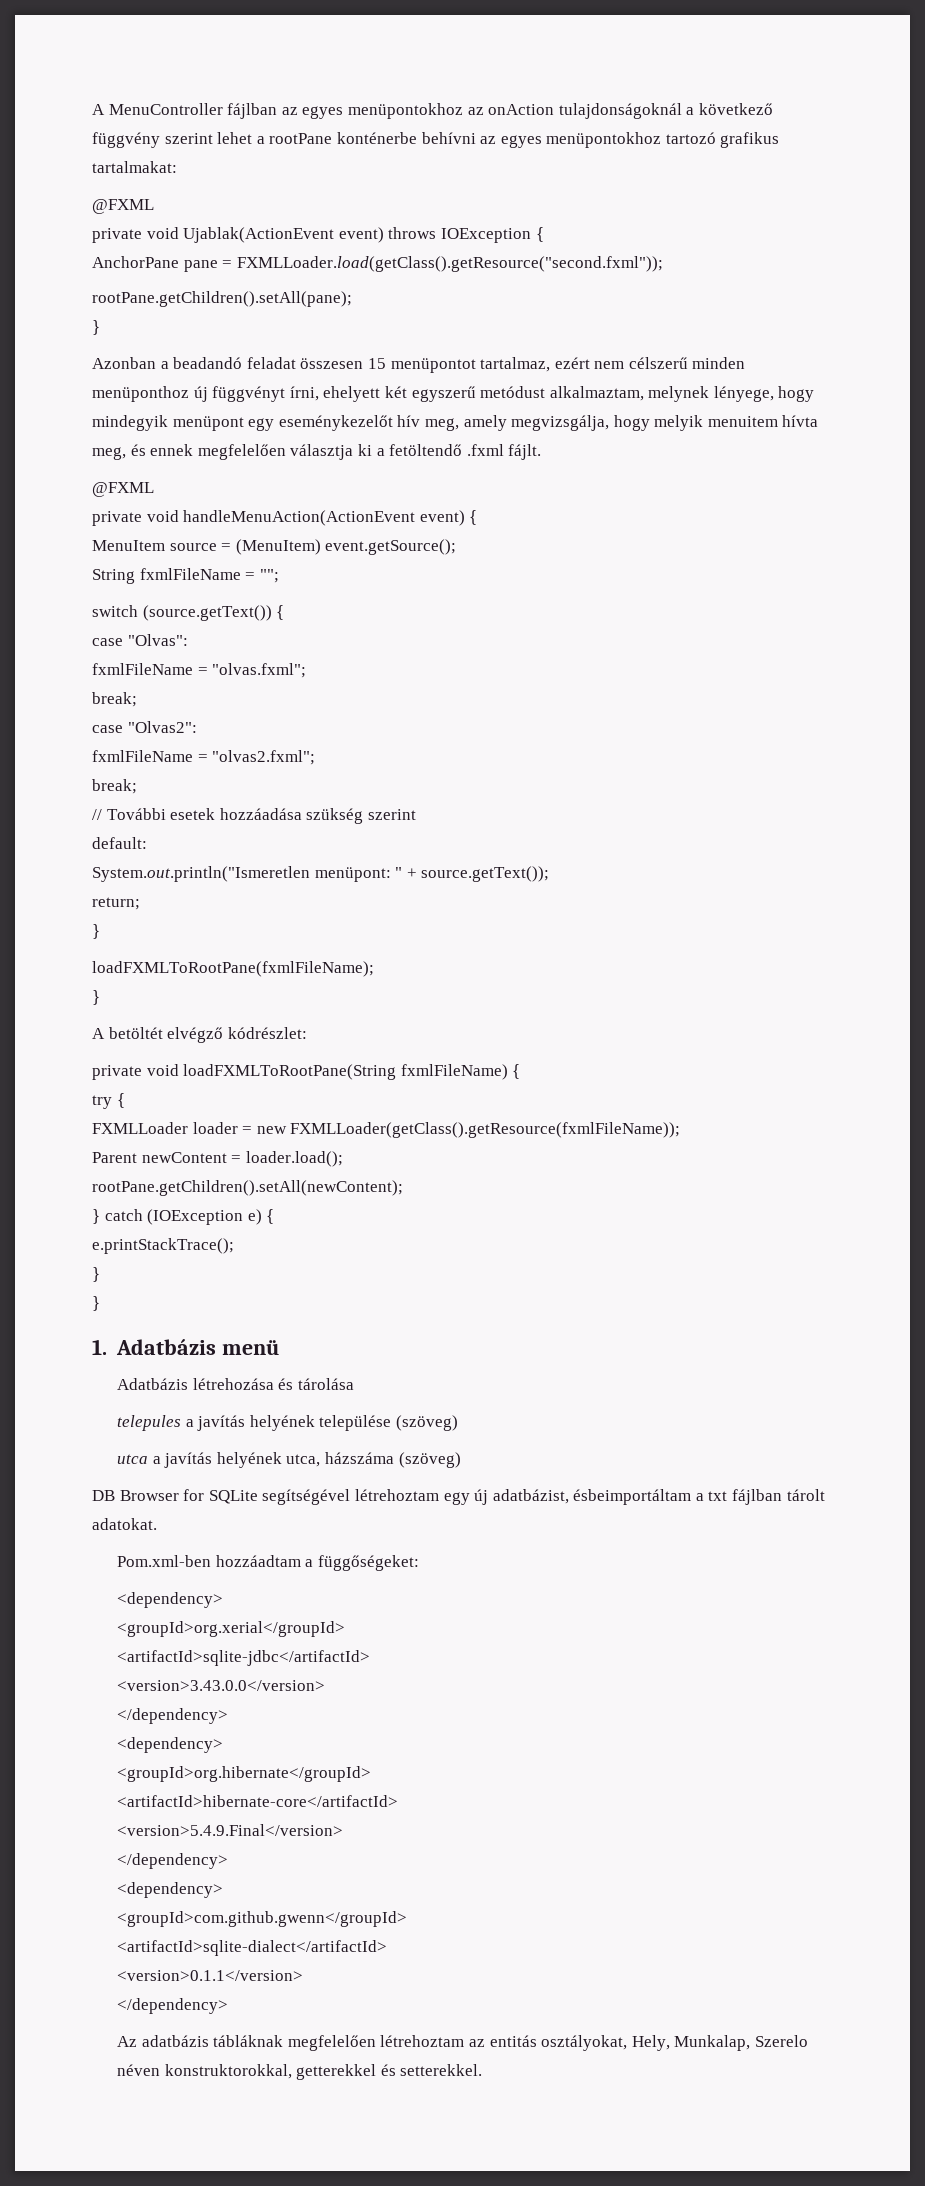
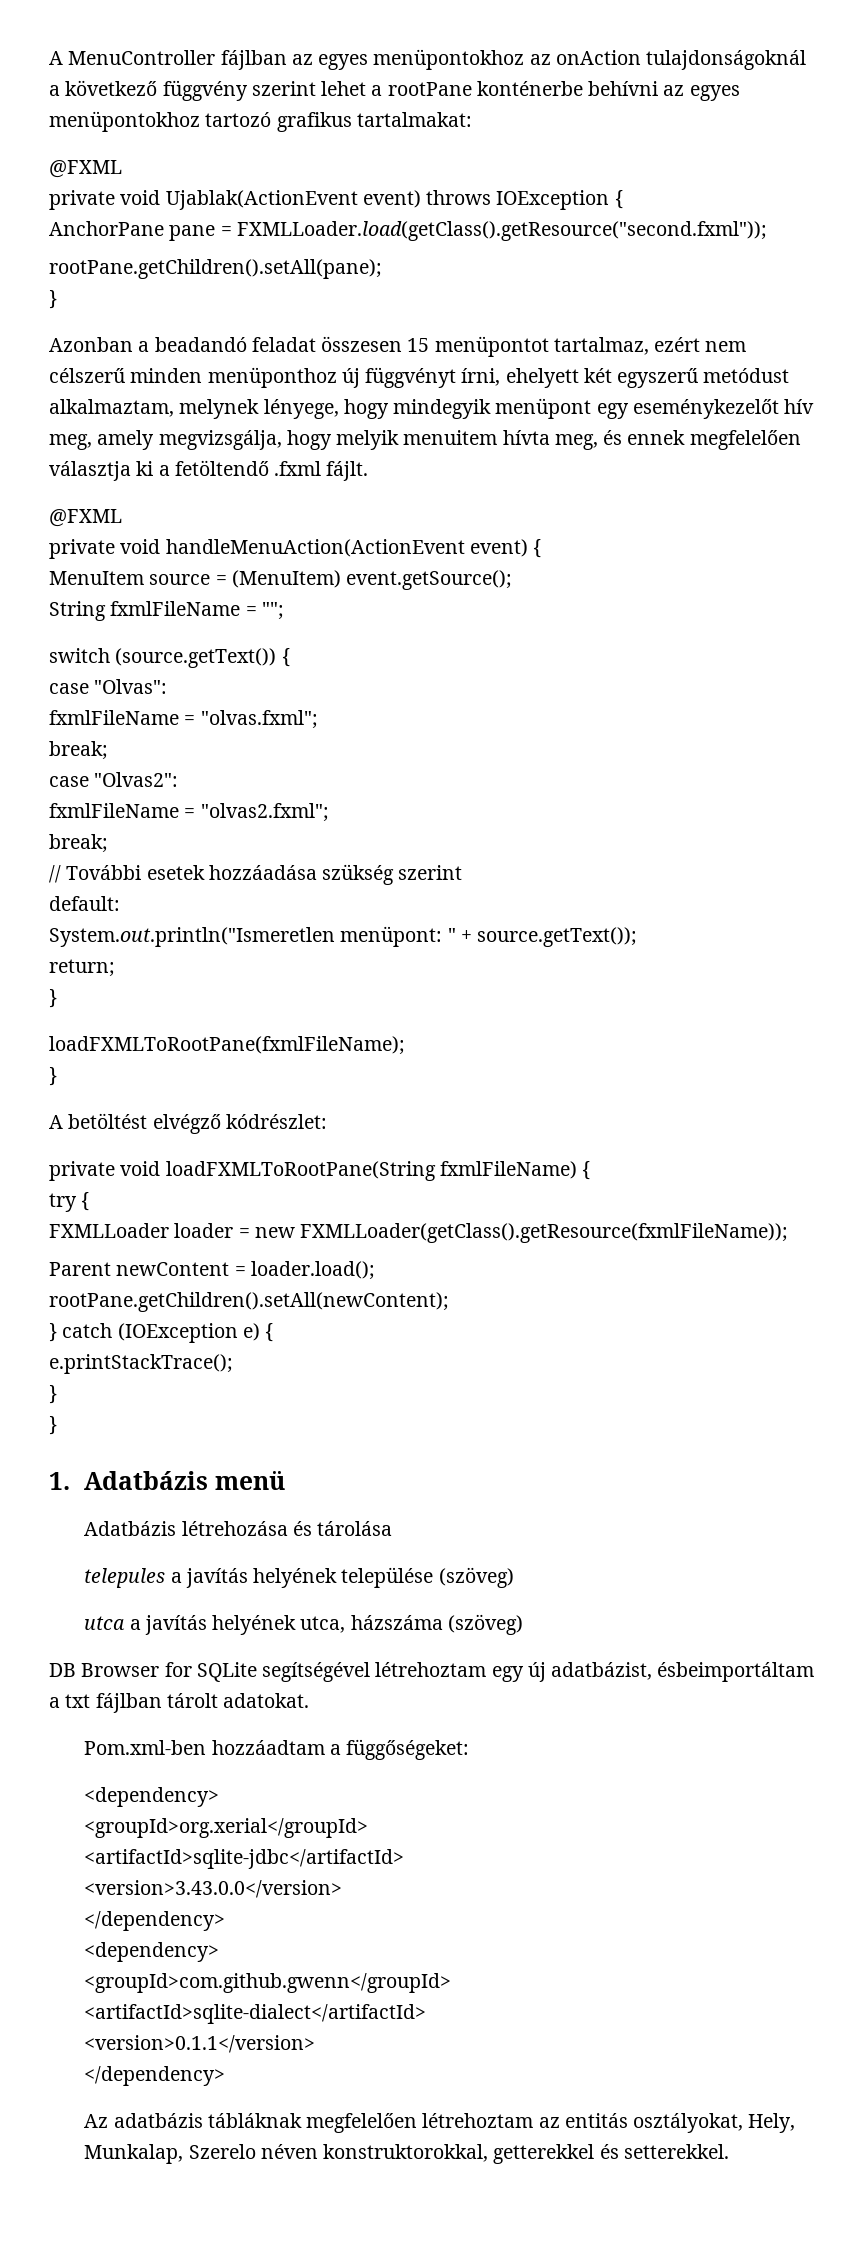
- A betöltét elvégző kódrészlet:
+ A betöltést elvégző kódrészlet:
- <groupId>org.hibernate</groupId>
- <artifactId>hibernate-core</artifactId>
- <version>5.4.9.Final</version>
- </dependency>
- <dependency>

